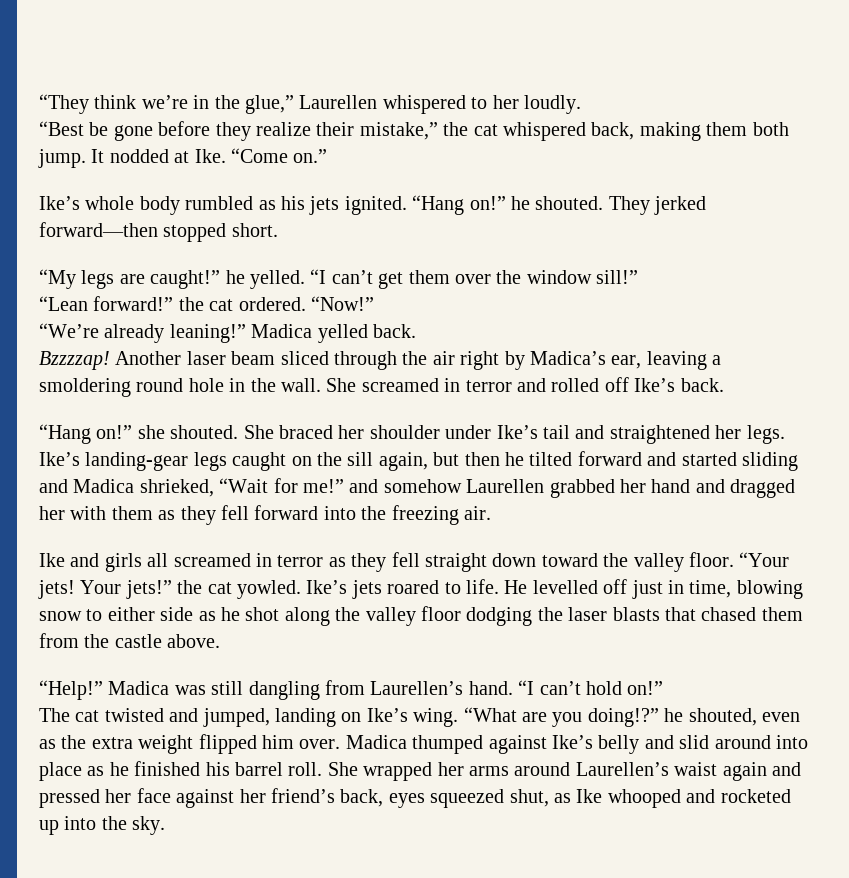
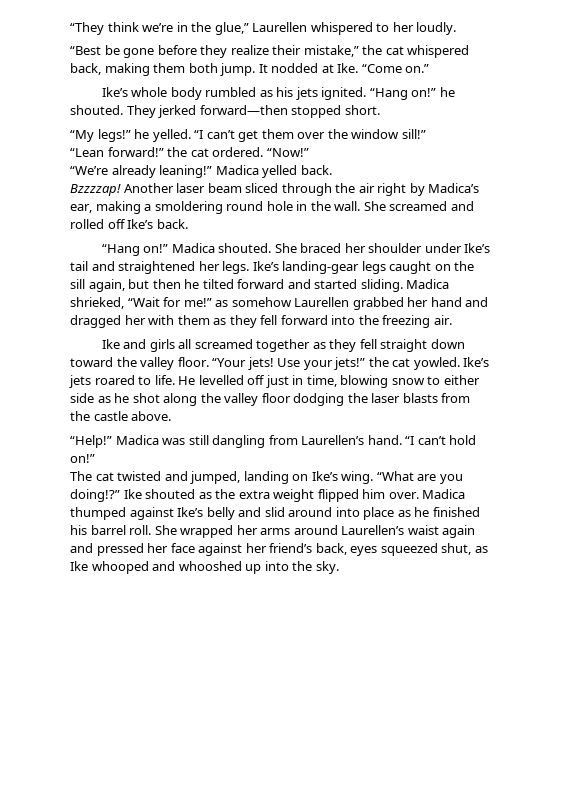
- “My legs are caught!” he yelled.
+ “My legs!” he yelled.
- Another laser beam sliced through the air right by Madica’s ear, leaving a smoldering round hole in the wall.
+ Another laser beam sliced through the air right by Madica’s ear, making a smoldering round hole in the wall.
- She screamed in terror and rolled off Ike’s back.
+ She screamed and rolled off Ike’s back.
- “Hang on!” she shouted.
+ “Hang on!” Madica shouted.
- Ike’s landing-gear legs caught on the sill again, but then he tilted forward and started sliding and Madica shrieked, “Wait for me!” and somehow Laurellen grabbed her hand and dragged her with them as they fell forward into the freezing air.
+ Ike’s landing-gear legs caught on the sill again, but then he tilted forward and started sliding. Madica shrieked, “Wait for me!” as somehow Laurellen grabbed her hand and dragged her with them as they fell forward into the freezing air.
- Ike and girls all screamed in terror as they fell straight down toward the valley floor.
+ Ike and girls all screamed together as they fell straight down toward the valley floor.
- Your jets!” the cat yowled.
+ Use your jets!” the cat yowled.
- He levelled off just in time, blowing snow to either side as he shot along the valley floor dodging the laser blasts that chased them from the castle above.
+ He levelled off just in time, blowing snow to either side as he shot along the valley floor dodging the laser blasts from the castle above.
- “What are you doing!?” he shouted, even as the extra weight flipped him over.
+ “What are you doing!?” Ike shouted as the extra weight flipped him over.
- She wrapped her arms around Laurellen’s waist again and pressed her face against her friend’s back, eyes squeezed shut, as Ike whooped and rocketed up into the sky.
+ She wrapped her arms around Laurellen’s waist again and pressed her face against her friend’s back, eyes squeezed shut, as Ike whooped and whooshed up into the sky.

